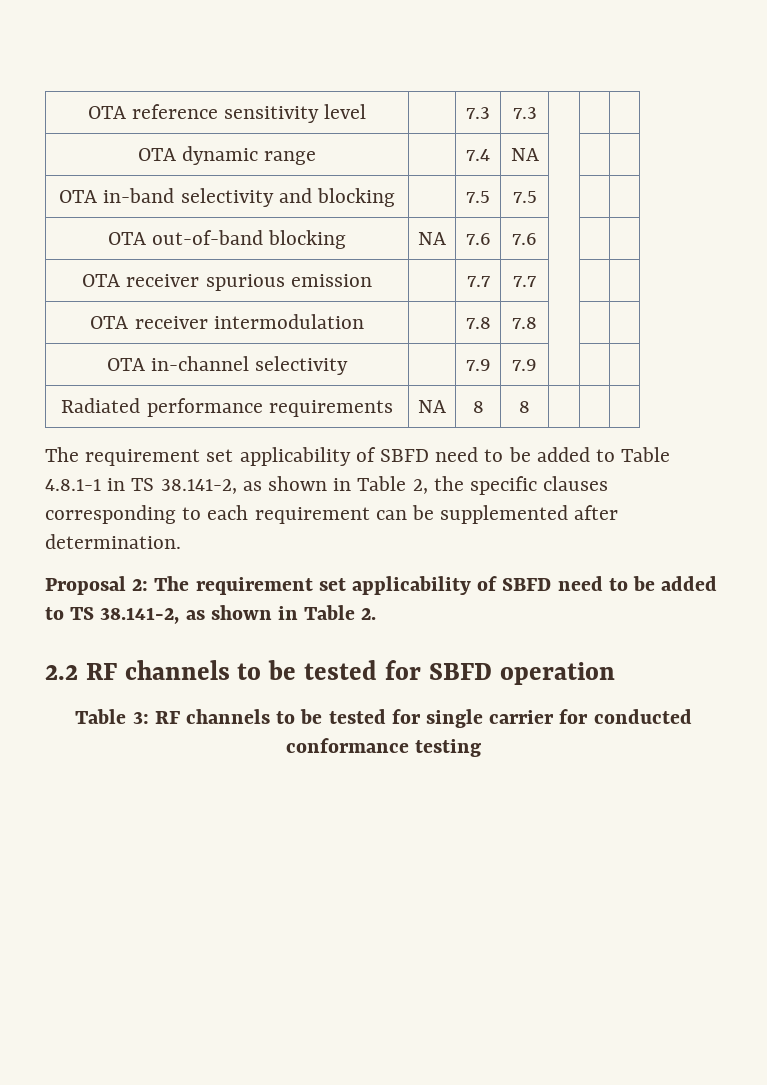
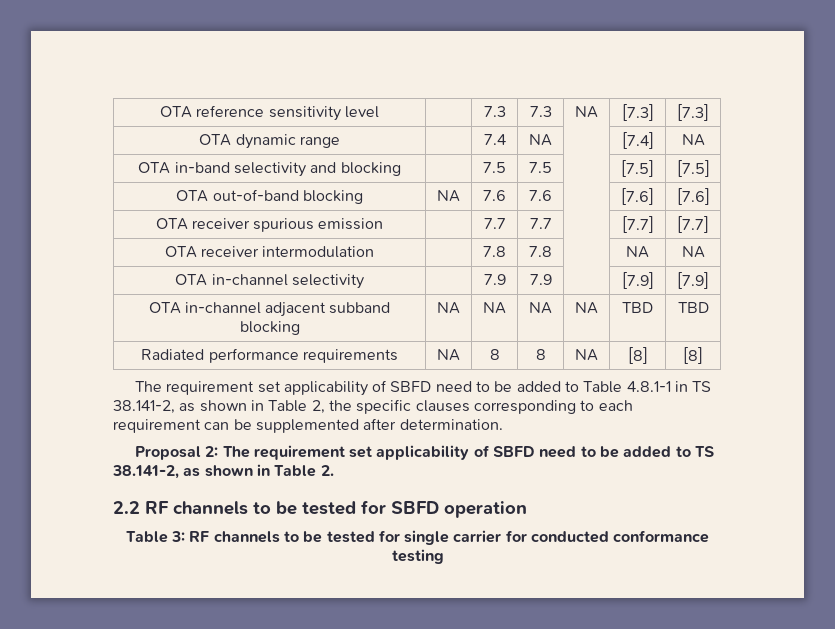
- OTA reference sensitivity level | | 7.3 | 7.3 | | |
+ OTA reference sensitivity level | | 7.3 | 7.3 | NA | [7.3] | [7.3]
- OTA dynamic range | | 7.4 | NA | | |
+ OTA dynamic range | | 7.4 | NA | | [7.4] | NA
- OTA in-band selectivity and blocking | | 7.5 | 7.5 | | |
+ OTA in-band selectivity and blocking | | 7.5 | 7.5 | | [7.5] | [7.5]
- OTA out-of-band blocking | NA | 7.6 | 7.6 | | |
+ OTA out-of-band blocking | NA | 7.6 | 7.6 | | [7.6] | [7.6]
- OTA receiver spurious emission | | 7.7 | 7.7 | | |
+ OTA receiver spurious emission | | 7.7 | 7.7 | | [7.7] | [7.7]
- OTA receiver intermodulation | | 7.8 | 7.8 | | |
+ OTA receiver intermodulation | | 7.8 | 7.8 | | NA | NA
- OTA in-channel selectivity | | 7.9 | 7.9 | | |
+ OTA in-channel selectivity | | 7.9 | 7.9 | | [7.9] | [7.9]
+ OTA in-channel adjacent subband blocking | NA | NA | NA | NA | TBD | TBD
- Radiated performance requirements | NA | 8 | 8 | | |
+ Radiated performance requirements | NA | 8 | 8 | NA | [8] | [8]

